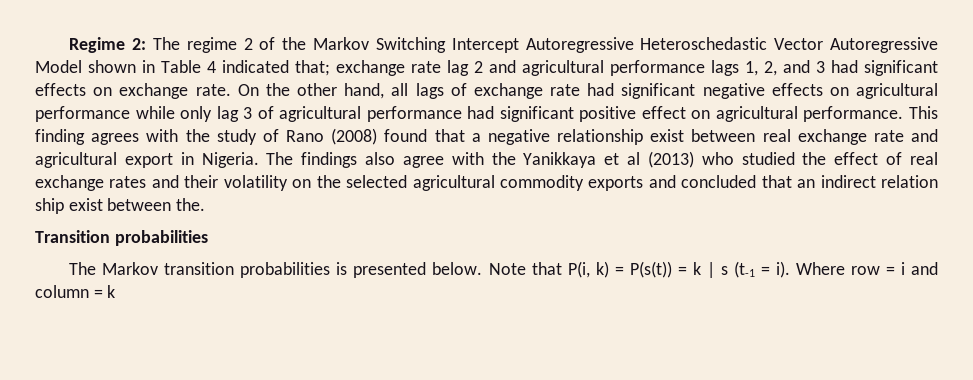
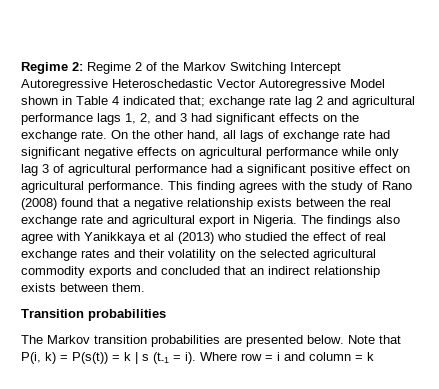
- Regime 2: The regime 2 of the Markov Switching Intercept Autoregressive Heteroschedastic Vector Autoregressive Model shown in Table 4 indicated that; exchange rate lag 2 and agricultural performance lags 1, 2, and 3 had significant effects on exchange rate.
+ Regime 2: Regime 2 of the Markov Switching Intercept Autoregressive Heteroschedastic Vector Autoregressive Model shown in Table 4 indicated that; exchange rate lag 2 and agricultural performance lags 1, 2, and 3 had significant effects on the exchange rate.
- On the other hand, all lags of exchange rate had significant negative effects on agricultural performance while only lag 3 of agricultural performance had significant positive effect on agricultural performance.
+ On the other hand, all lags of exchange rate had significant negative effects on agricultural performance while only lag 3 of agricultural performance had a significant positive effect on agricultural performance.
- This finding agrees with the study of Rano (2008) found that a negative relationship exist between real exchange rate and agricultural export in Nigeria.
+ This finding agrees with the study of Rano (2008) found that a negative relationship exists between the real exchange rate and agricultural export in Nigeria.
- The findings also agree with the Yanikkaya et al (2013) who studied the effect of real exchange rates and their volatility on the selected agricultural commodity exports and concluded that an indirect relation ship exist between the.
+ The findings also agree with Yanikkaya et al (2013) who studied the effect of real exchange rates and their volatility on the selected agricultural commodity exports and concluded that an indirect relationship exists between them.
- The Markov transition probabilities is presented below.
+ The Markov transition probabilities are presented below.

